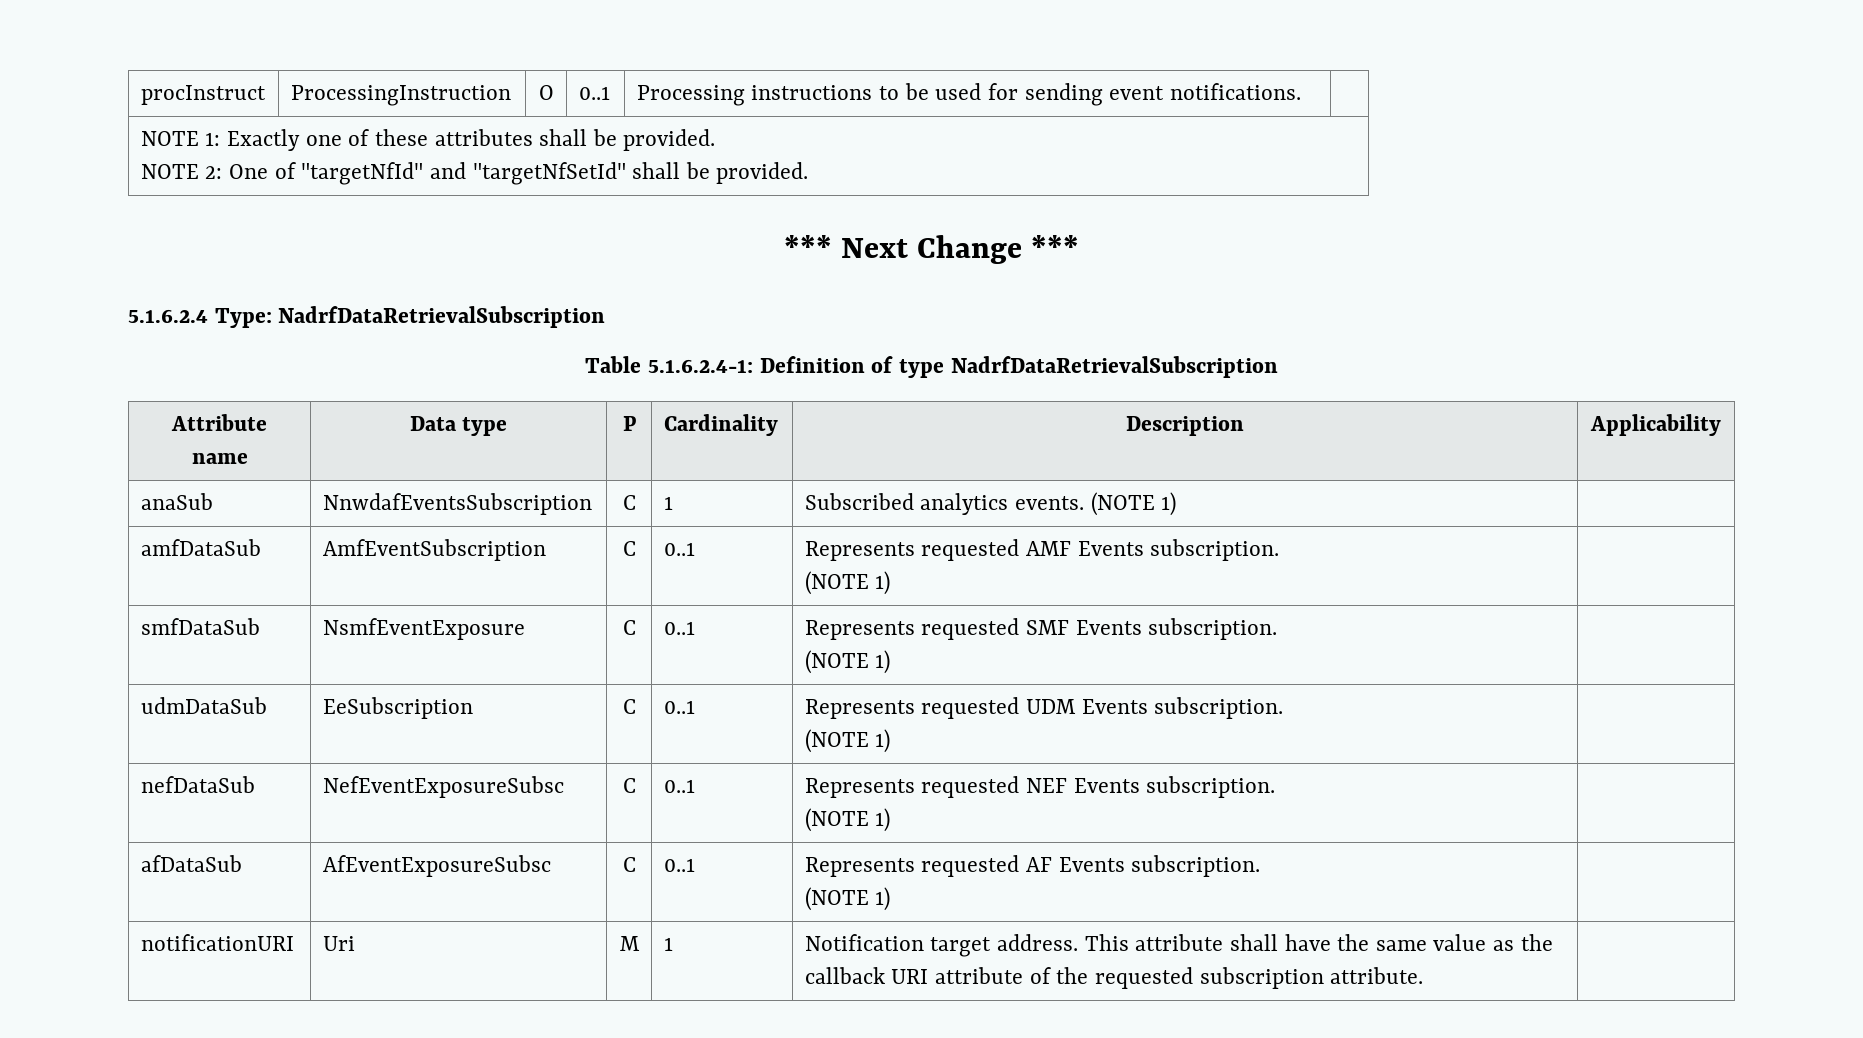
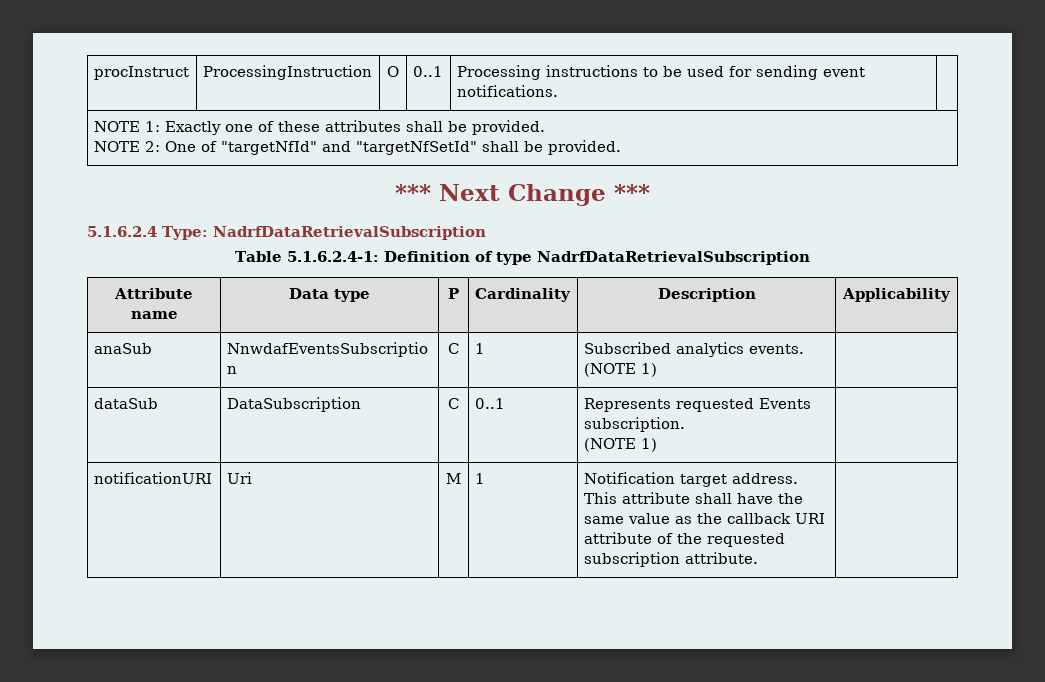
- amfDataSub | AmfEventSubscription | C | 0..1 | Represents requested AMF Events subscription.
- (NOTE 1) |
- smfDataSub | NsmfEventExposure | C | 0..1 | Represents requested SMF Events subscription.
- (NOTE 1) |
- udmDataSub | EeSubscription | C | 0..1 | Represents requested UDM Events subscription.
- (NOTE 1) |
- nefDataSub | NefEventExposureSubsc | C | 0..1 | Represents requested NEF Events subscription.
- (NOTE 1) |
- afDataSub | AfEventExposureSubsc | C | 0..1 | Represents requested AF Events subscription.
+ dataSub | DataSubscription | C | 0..1 | Represents requested Events subscription.

